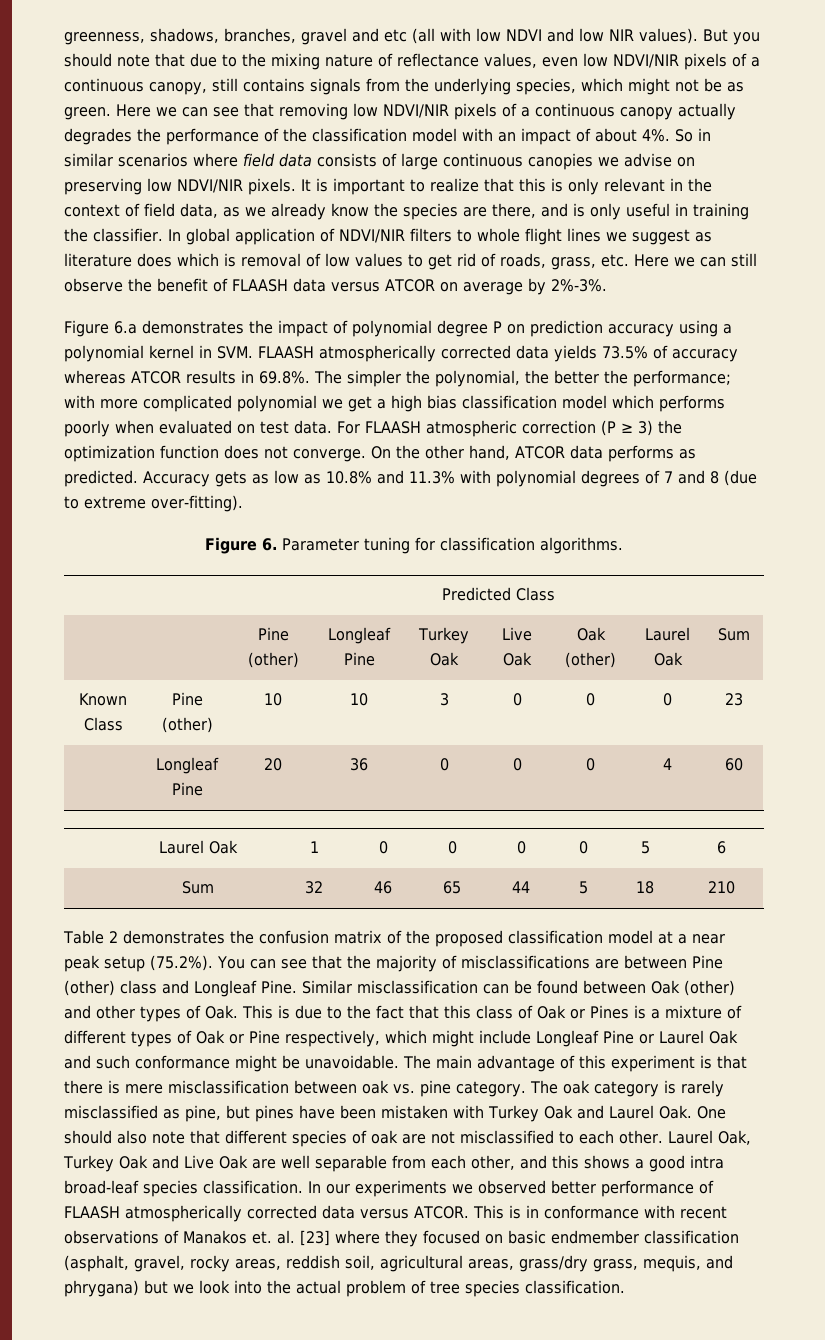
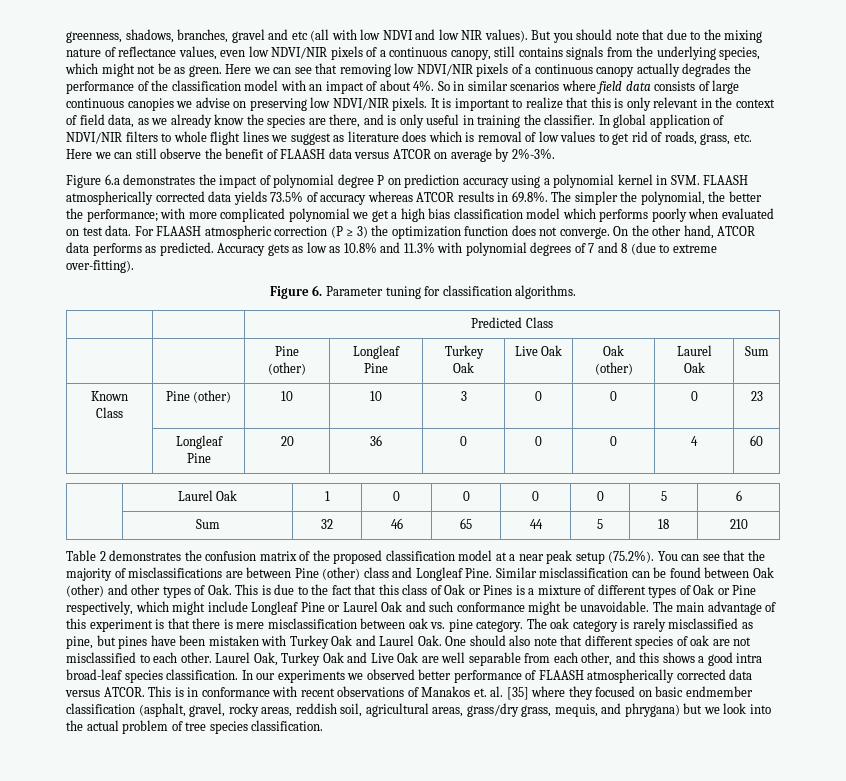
- This is in conformance with recent observations of Manakos et. al. [23] where they focused on basic endmember classification (asphalt, gravel, rocky areas, reddish soil, agricultural areas, grass/dry grass, mequis, and phrygana) but we look into the actual problem of tree species classification.
+ This is in conformance with recent observations of Manakos et. al. [35] where they focused on basic endmember classification (asphalt, gravel, rocky areas, reddish soil, agricultural areas, grass/dry grass, mequis, and phrygana) but we look into the actual problem of tree species classification.

